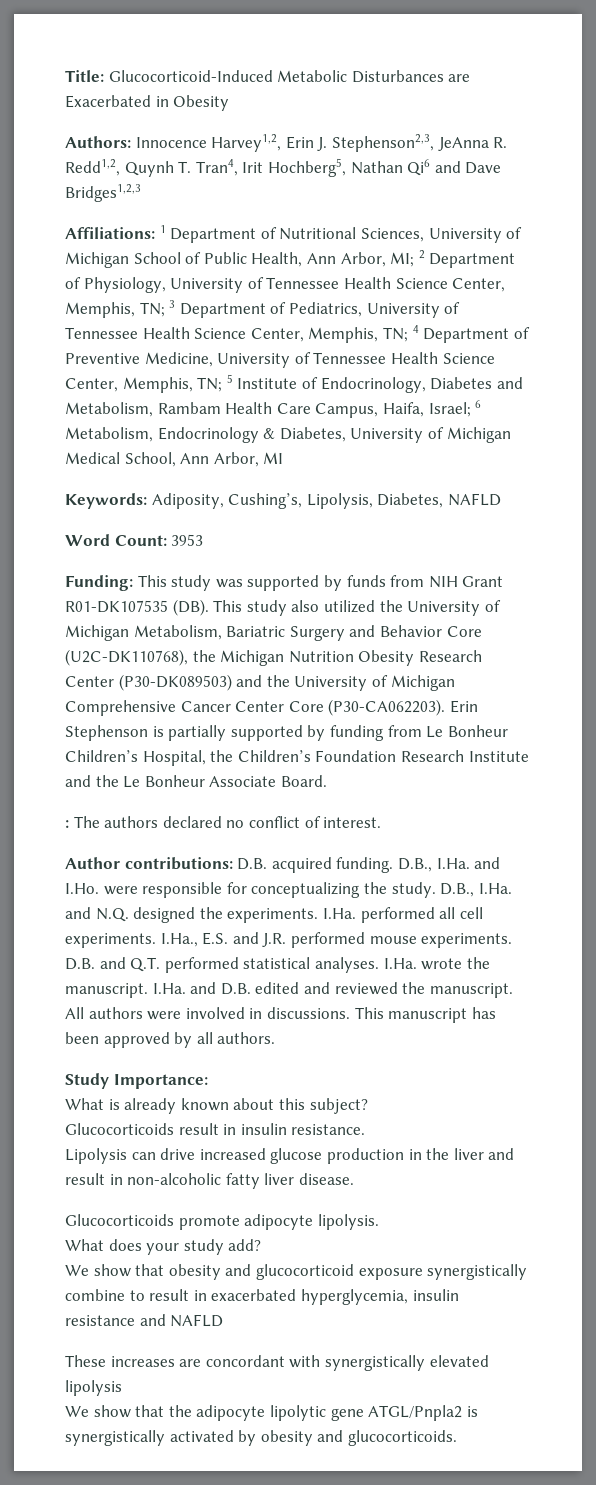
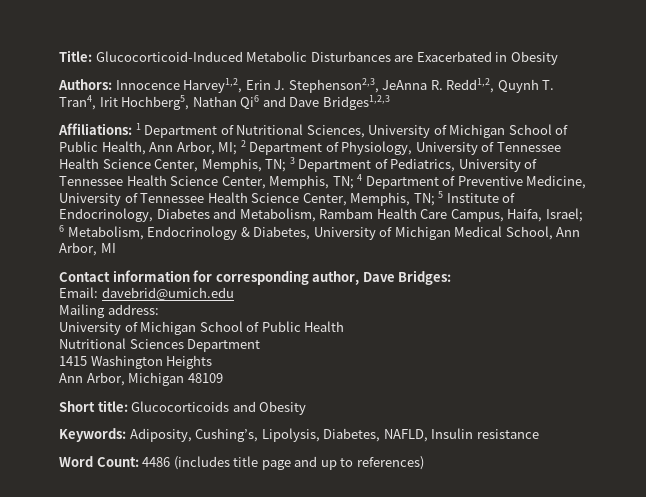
+ Contact information for corresponding author, Dave Bridges:
+ Email: davebrid@umich.edu
+ Mailing address:
+ University of Michigan School of Public Health
+ Nutritional Sciences Department
+ 1415 Washington Heights
+ Ann Arbor, Michigan 48109
+ Short title: Glucocorticoids and Obesity
- Keywords: Adiposity, Cushing’s, Lipolysis, Diabetes, NAFLD
+ Keywords: Adiposity, Cushing’s, Lipolysis, Diabetes, NAFLD, Insulin resistance
- Word Count: 3953
- Funding: This study was supported by funds from NIH Grant R01-DK107535 (DB). This study also utilized the University of Michigan Metabolism, Bariatric Surgery and Behavior Core (U2C-DK110768), the Michigan Nutrition Obesity Research Center (P30-DK089503) and the University of Michigan Comprehensive Cancer Center Core (P30-CA062203). Erin Stephenson is partially supported by funding from Le Bonheur Children’s Hospital, the Children’s Foundation Research Institute and the Le Bonheur Associate Board.
- : The authors declared no conflict of interest.
- Author contributions: D.B. acquired funding. D.B., I.Ha. and I.Ho. were responsible for conceptualizing the study. D.B., I.Ha. and N.Q. designed the experiments. I.Ha. performed all cell experiments. I.Ha., E.S. and J.R. performed mouse experiments. D.B. and Q.T. performed statistical analyses. I.Ha. wrote the manuscript. I.Ha. and D.B. edited and reviewed the manuscript. All authors were involved in discussions. This manuscript has been approved by all authors.
- Study Importance:
- What is already known about this subject?
- Glucocorticoids result in insulin resistance.
- Lipolysis can drive increased glucose production in the liver and result in non-alcoholic fatty liver disease.
- Glucocorticoids promote adipocyte lipolysis.
- What does your study add?
- We show that obesity and glucocorticoid exposure synergistically combine to result in exacerbated hyperglycemia, insulin resistance and NAFLD
- These increases are concordant with synergistically elevated lipolysis
- We show that the adipocyte lipolytic gene ATGL/Pnpla2 is synergistically activated by obesity and glucocorticoids.
+ Word Count: 4486 (includes title page and up to references)

